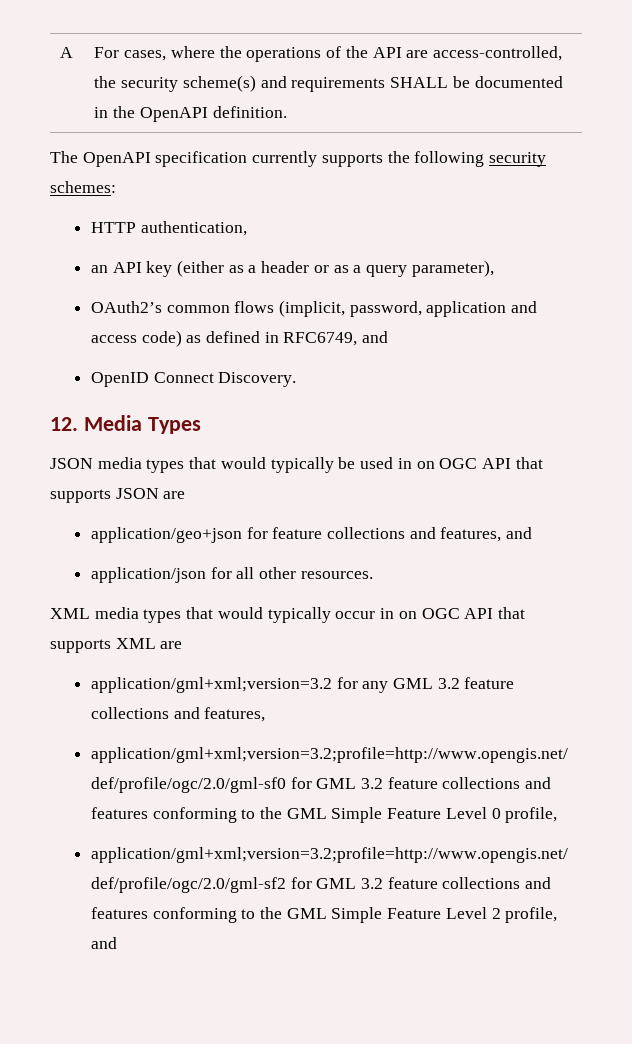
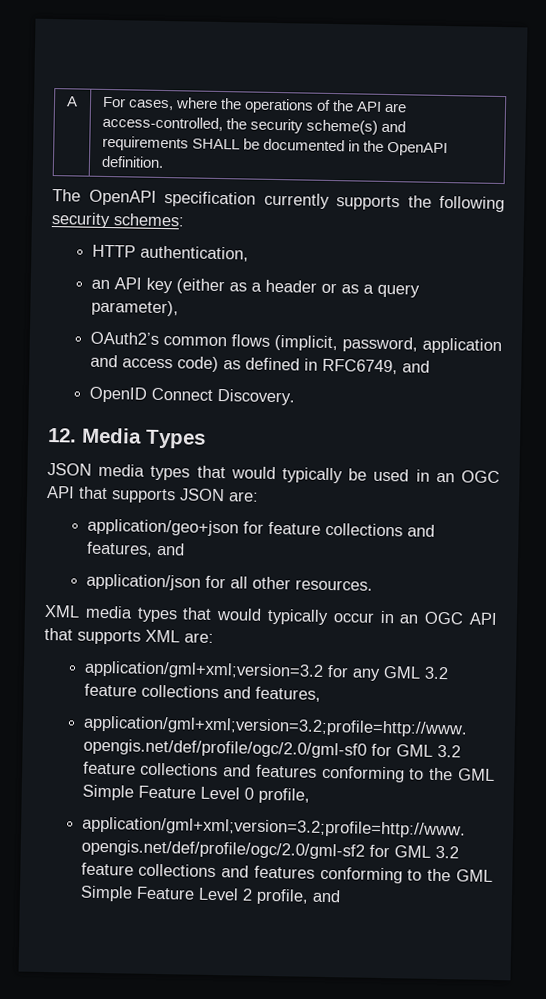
- JSON media types that would typically be used in on OGC API that supports JSON are
+ JSON media types that would typically be used in an OGC API that supports JSON are:
- XML media types that would typically occur in on OGC API that supports XML are
+ XML media types that would typically occur in an OGC API that supports XML are:

